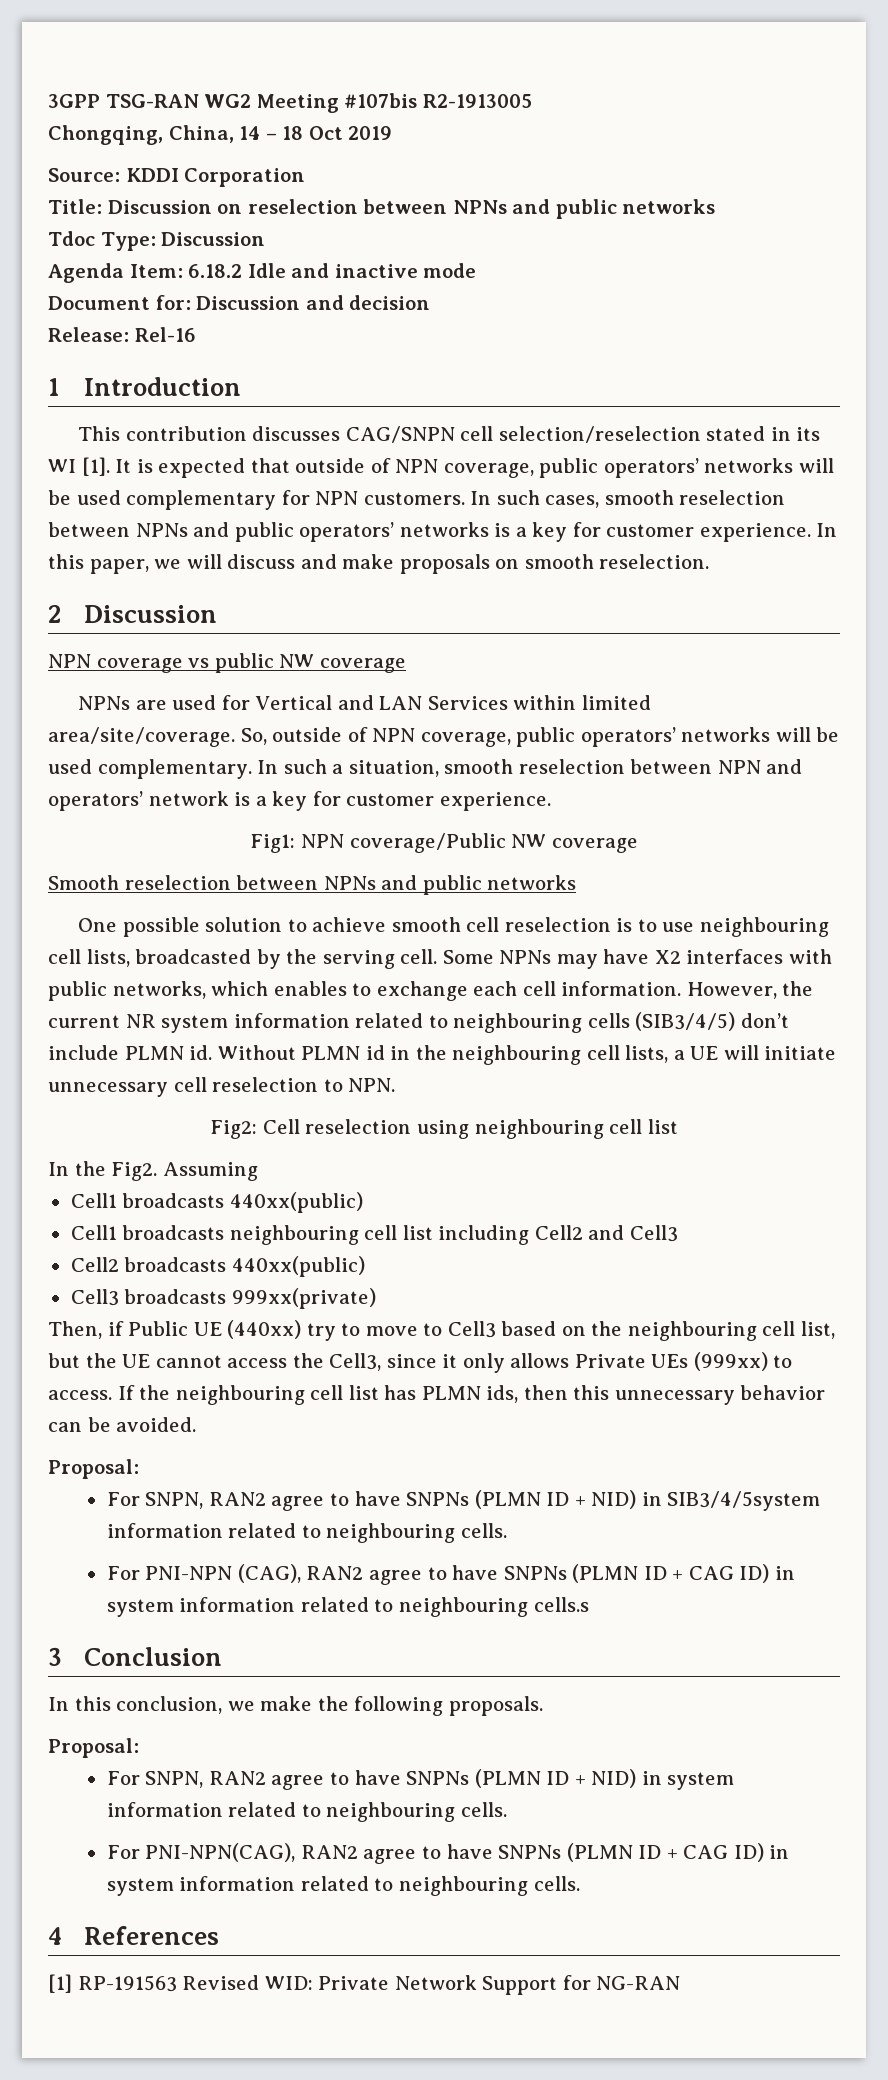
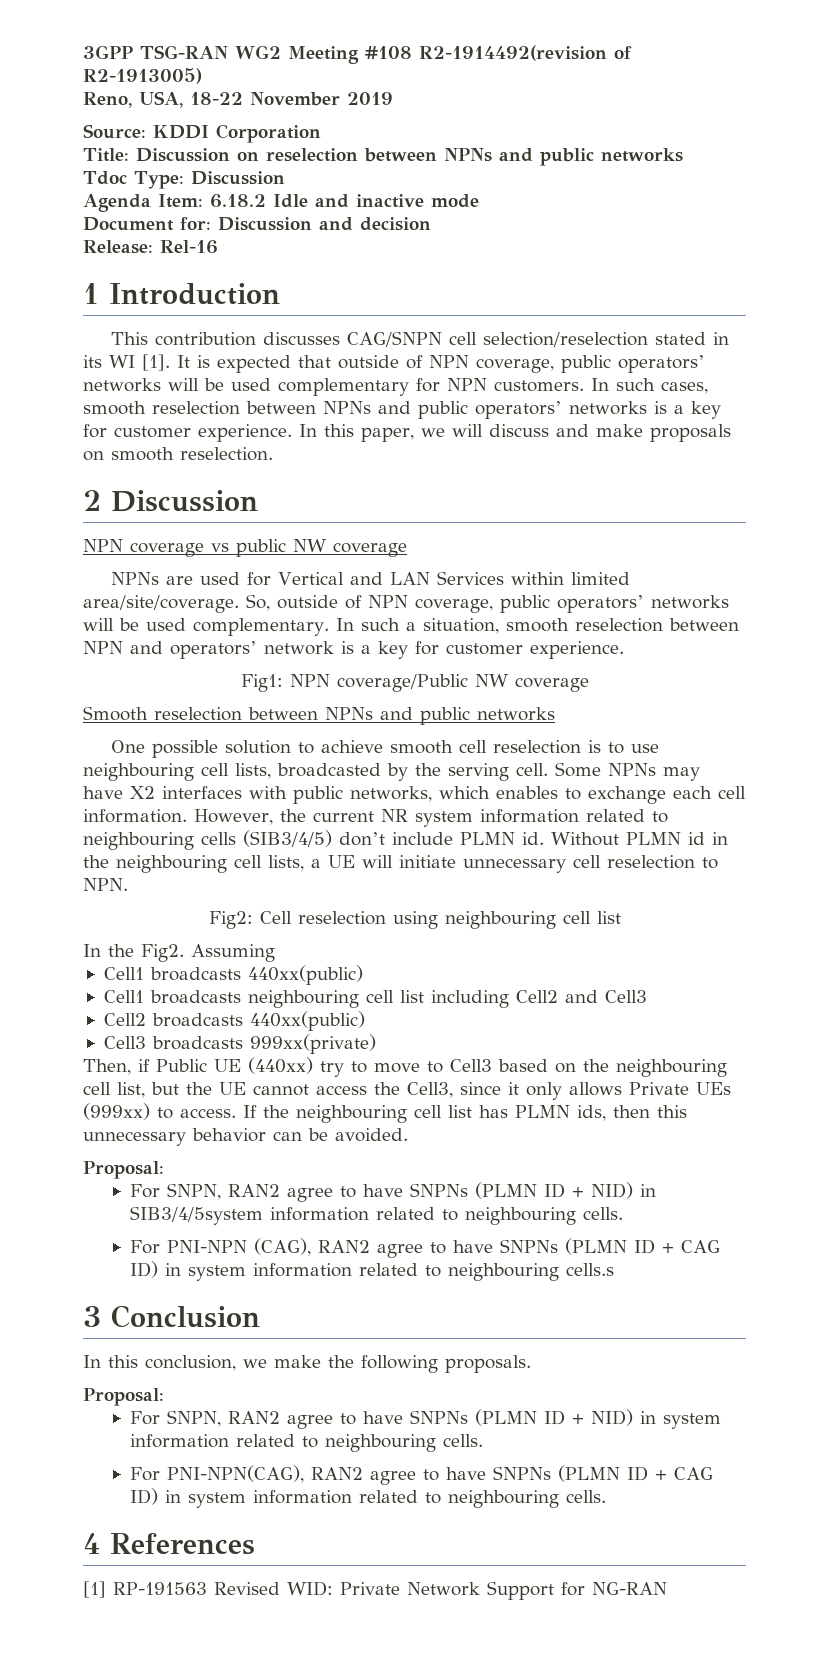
- 3GPP TSG-RAN WG2 Meeting #107bis R2-1913005
- Chongqing, China, 14 – 18 Oct 2019
+ 3GPP TSG-RAN WG2 Meeting #108 R2-1914492(revision of R2-1913005)
+ Reno, USA, 18-22 November 2019

